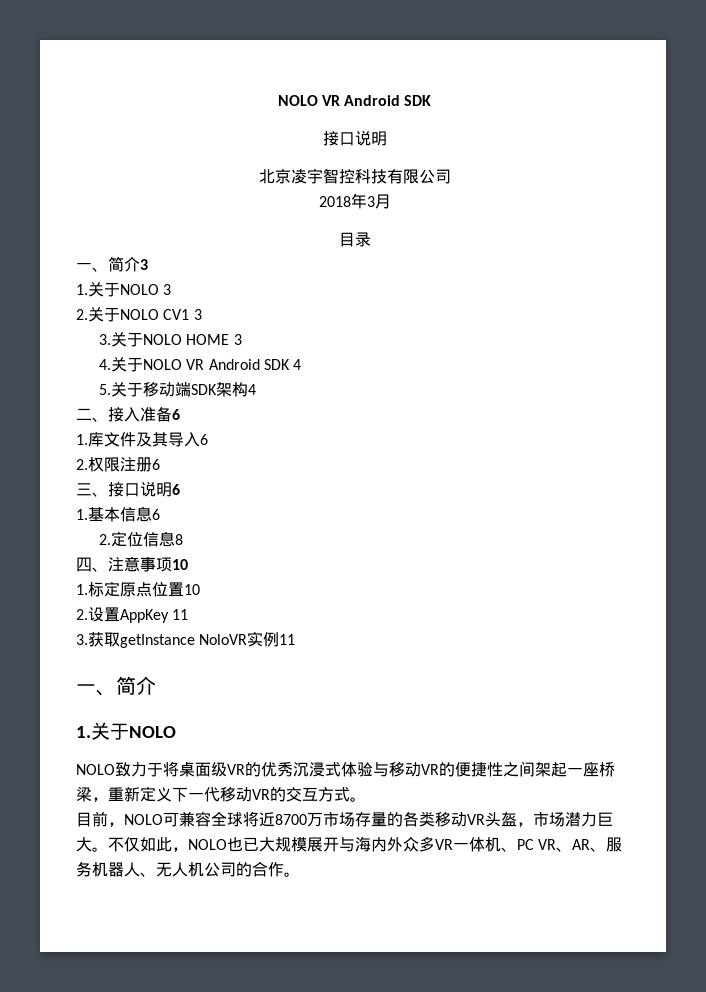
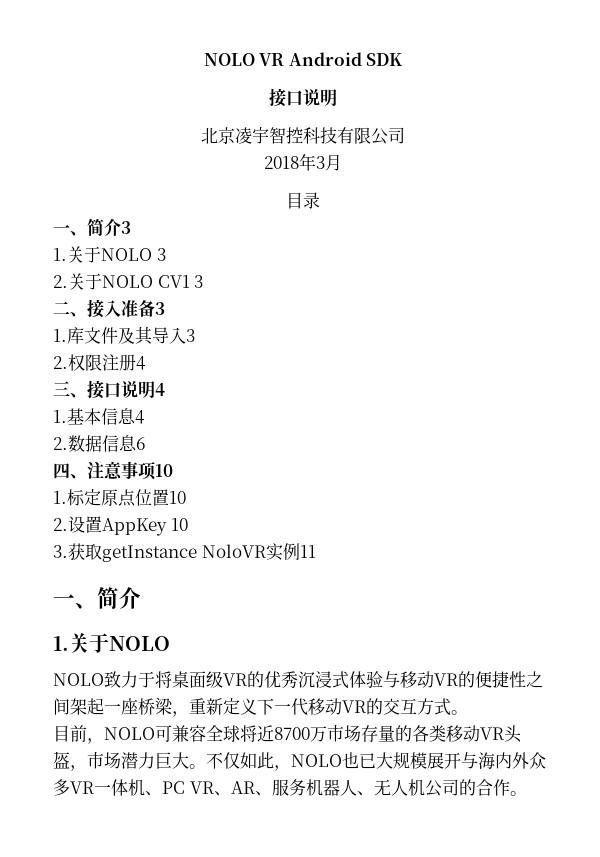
- 3.关于NOLO HOME 3
- 4.关于NOLO VR Android SDK 4
- 5.关于移动端SDK架构4
- 二、接入准备6
+ 二、接入准备3
- 1.库文件及其导入6
+ 1.库文件及其导入3
- 2.权限注册6
+ 2.权限注册4
- 三、接口说明6
+ 三、接口说明4
- 1.基本信息6
- 2.定位信息8
+ 1.基本信息4
+ 2.数据信息6
- 2.设置AppKey 11
+ 2.设置AppKey 10

